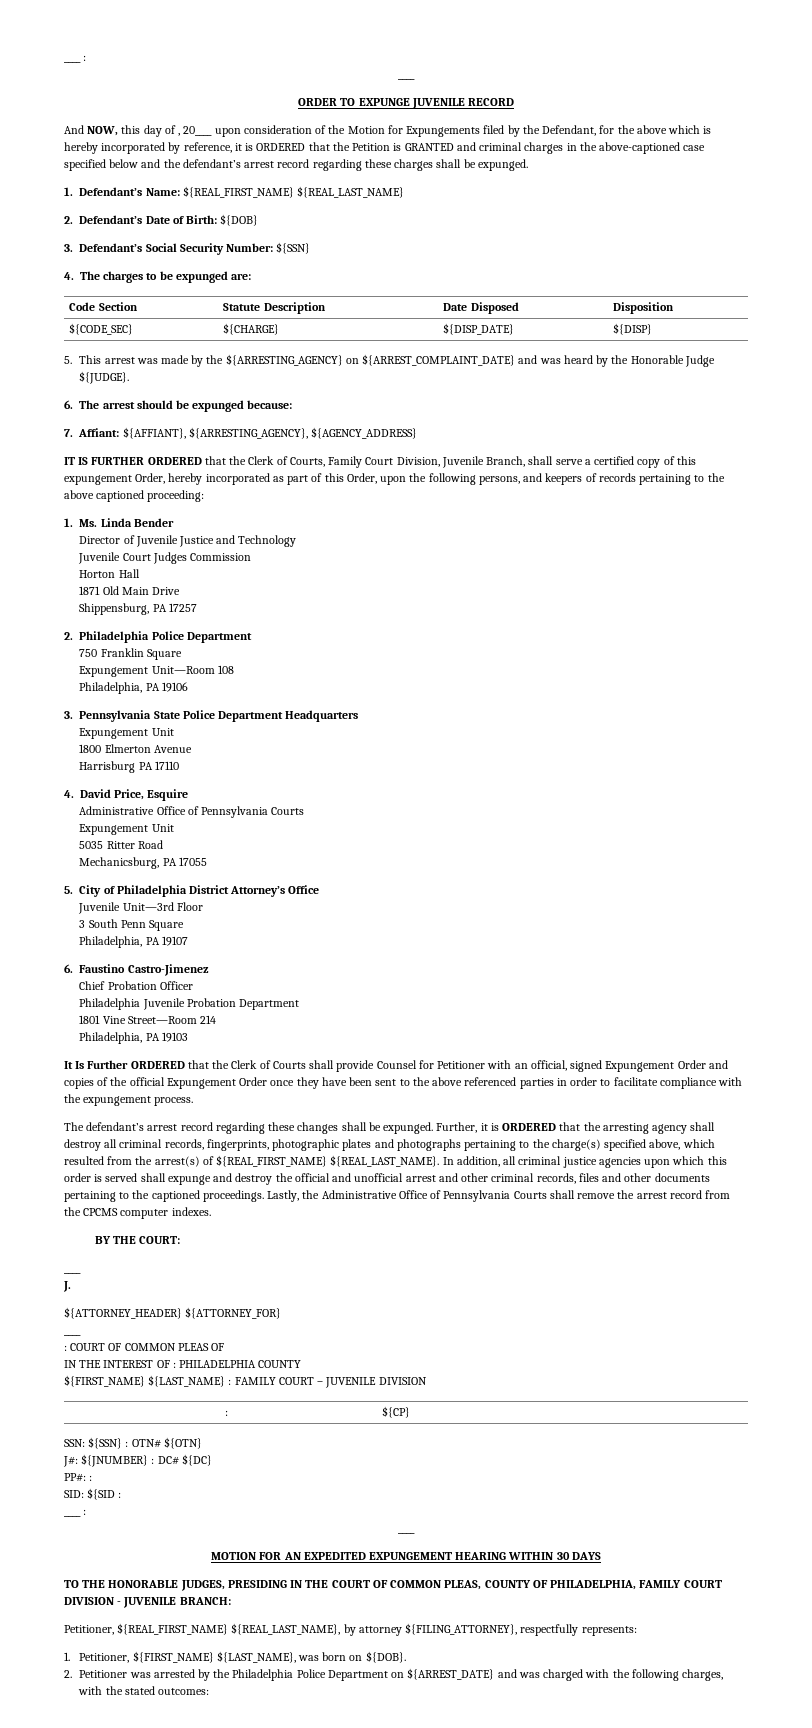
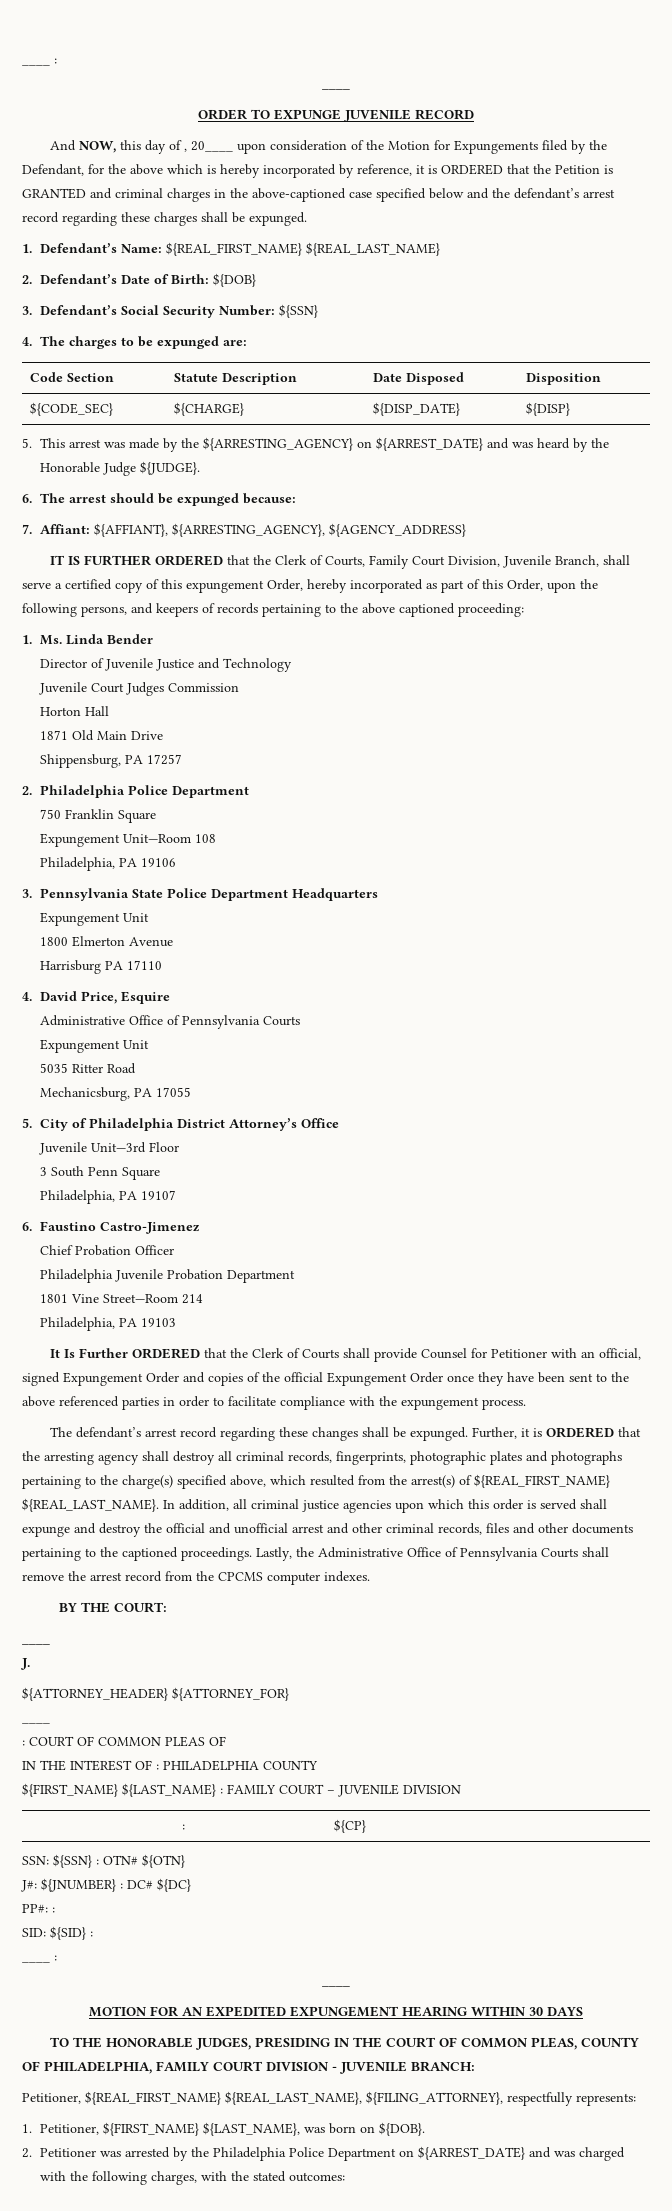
- 5. This arrest was made by the ${ARRESTING_AGENCY} on ${ARREST_COMPLAINT_DATE} and was heard by the Honorable Judge ${JUDGE}.
+ 5. This arrest was made by the ${ARRESTING_AGENCY} on ${ARREST_DATE} and was heard by the Honorable Judge ${JUDGE}.
- SID: ${SID :
+ SID: ${SID} :
- Petitioner, ${REAL_FIRST_NAME} ${REAL_LAST_NAME}, by attorney ${FILING_ATTORNEY}, respectfully represents:
+ Petitioner, ${REAL_FIRST_NAME} ${REAL_LAST_NAME}, ${FILING_ATTORNEY}, respectfully represents:

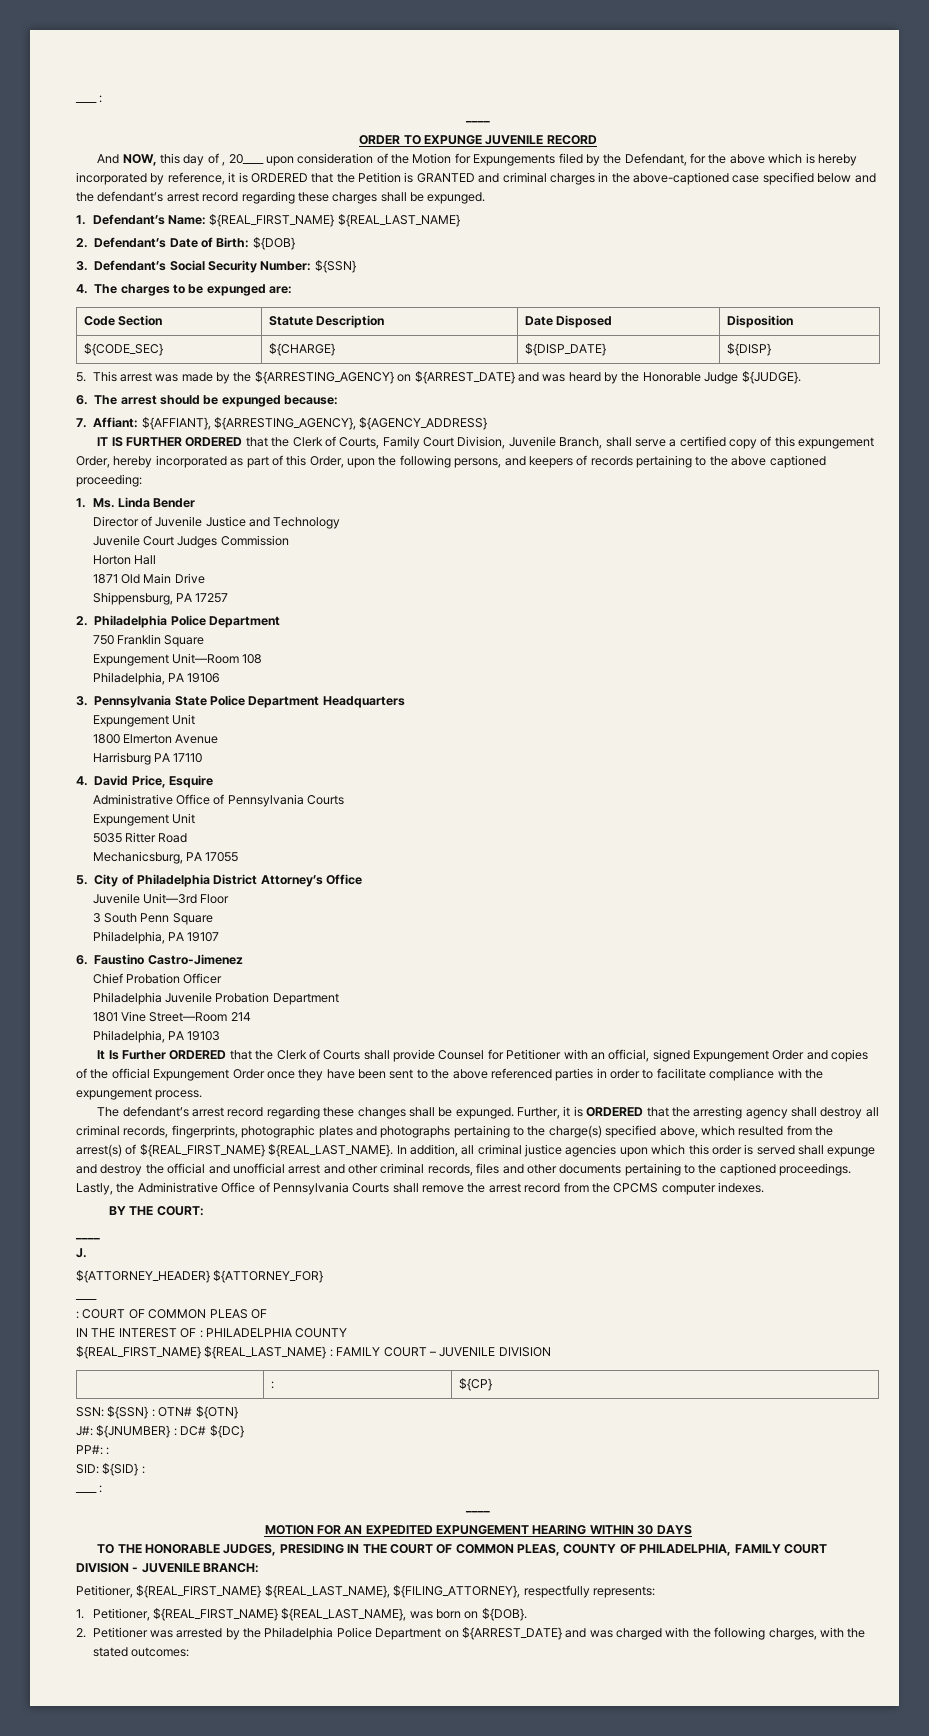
- ${FIRST_NAME} ${LAST_NAME} : FAMILY COURT – JUVENILE DIVISION
+ ${REAL_FIRST_NAME} ${REAL_LAST_NAME} : FAMILY COURT – JUVENILE DIVISION
- 1. Petitioner, ${FIRST_NAME} ${LAST_NAME}, was born on ${DOB}.
+ 1. Petitioner, ${REAL_FIRST_NAME} ${REAL_LAST_NAME}, was born on ${DOB}.

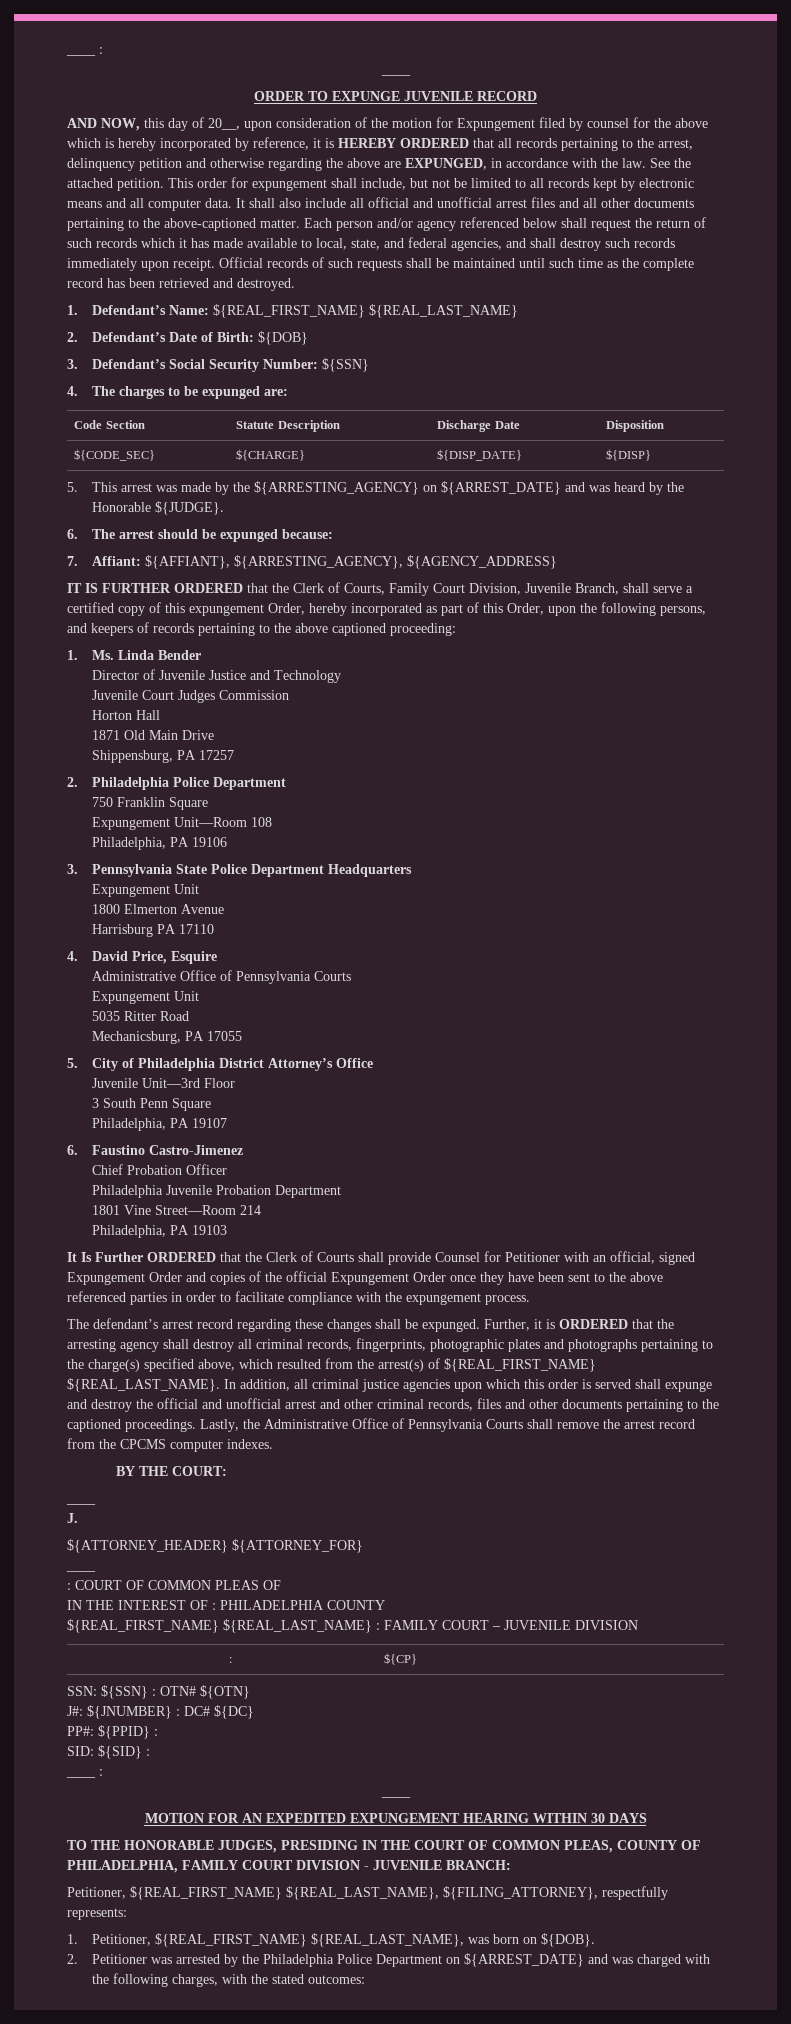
- And NOW, this day of , 20____ upon consideration of the Motion for Expungements filed by the Defendant, for the above which is hereby incorporated by reference, it is ORDERED that the Petition is GRANTED and criminal charges in the above-captioned case specified below and the defendant’s arrest record regarding these charges shall be expunged.
+ AND NOW, this day of 20__, upon consideration of the motion for Expungement filed by counsel for the above which is hereby incorporated by reference, it is HEREBY ORDERED that all records pertaining to the arrest, delinquency petition and otherwise regarding the above are EXPUNGED, in accordance with the law. See the attached petition. This order for expungement shall include, but not be limited to all records kept by electronic means and all computer data. It shall also include all official and unofficial arrest files and all other documents pertaining to the above-captioned matter. Each person and/or agency referenced below shall request the return of such records which it has made available to local, state, and federal agencies, and shall destroy such records immediately upon receipt. Official records of such requests shall be maintained until such time as the complete record has been retrieved and destroyed.
- Code Section | Statute Description | Date Disposed | Disposition
+ Code Section | Statute Description | Discharge Date | Disposition
- 5. This arrest was made by the ${ARRESTING_AGENCY} on ${ARREST_DATE} and was heard by the Honorable Judge ${JUDGE}.
+ 5. This arrest was made by the ${ARRESTING_AGENCY} on ${ARREST_DATE} and was heard by the Honorable ${JUDGE}.
- PP#: :
+ PP#: ${PPID} :

